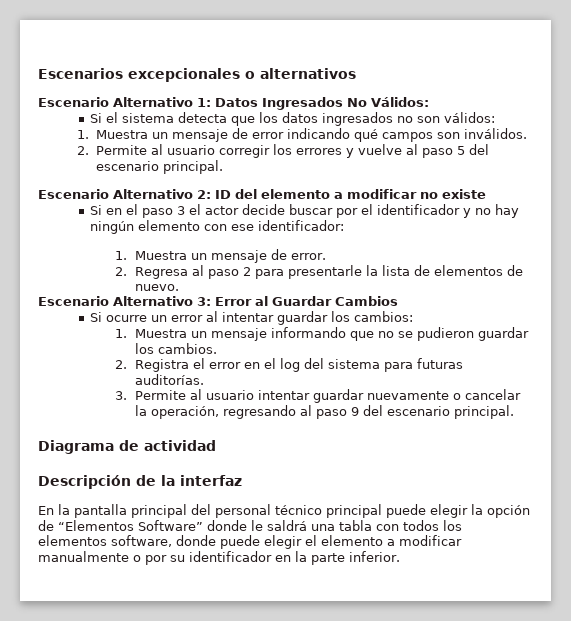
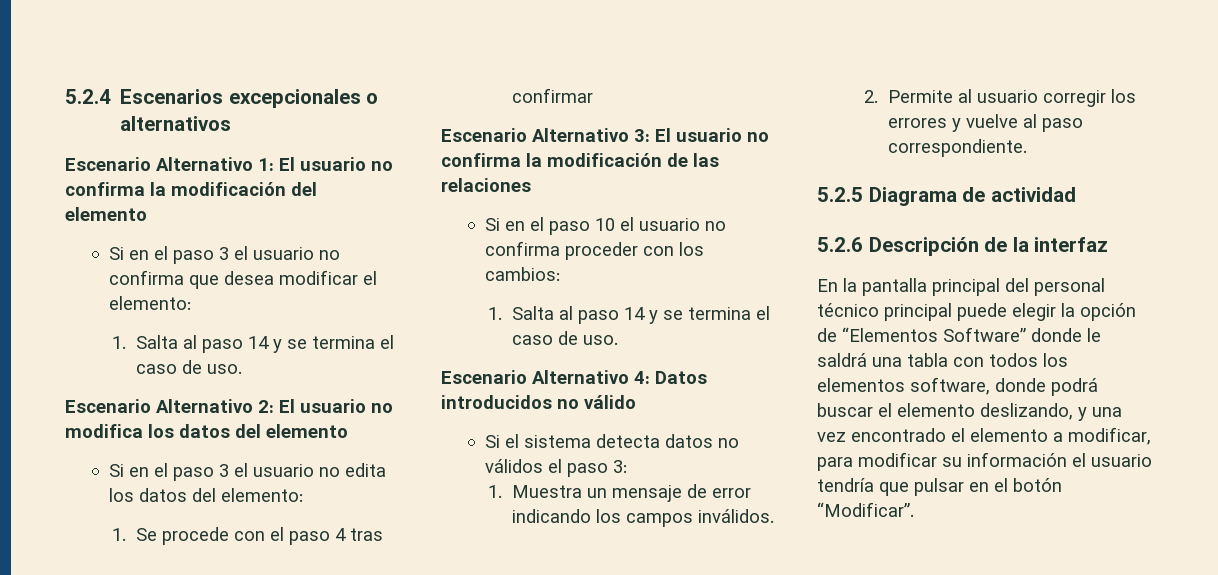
- Escenarios excepcionales o alternativos
+ 5.2.4 Escenarios excepcionales o alternativos
- Escenario Alternativo 1: Datos Ingresados No Válidos:
- Si el sistema detecta que los datos ingresados no son válidos:
+ Escenario Alternativo 1: El usuario no confirma la modificación del elemento
+ Si en el paso 3 el usuario no confirma que desea modificar el elemento:
+ 1. Salta al paso 14 y se termina el caso de uso.
+ Escenario Alternativo 2: El usuario no modifica los datos del elemento
+ Si en el paso 3 el usuario no edita los datos del elemento:
+ 1. Se procede con el paso 4 tras confirmar
+ Escenario Alternativo 3: El usuario no confirma la modificación de las relaciones
+ Si en el paso 10 el usuario no confirma proceder con los cambios:
+ 1. Salta al paso 14 y se termina el caso de uso.
+ Escenario Alternativo 4: Datos introducidos no válido
+ Si el sistema detecta datos no válidos el paso 3:
- 1. Muestra un mensaje de error indicando qué campos son inválidos.
+ 1. Muestra un mensaje de error indicando los campos inválidos.
- 2. Permite al usuario corregir los errores y vuelve al paso 5 del escenario principal.
- Escenario Alternativo 2: ID del elemento a modificar no existe
- Si en el paso 3 el actor decide buscar por el identificador y no hay ningún elemento con ese identificador:
- 1. Muestra un mensaje de error.
- 2. Regresa al paso 2 para presentarle la lista de elementos de nuevo.
- Escenario Alternativo 3: Error al Guardar Cambios
- Si ocurre un error al intentar guardar los cambios:
- 1. Muestra un mensaje informando que no se pudieron guardar los cambios.
- 2. Registra el error en el log del sistema para futuras auditorías.
- 3. Permite al usuario intentar guardar nuevamente o cancelar la operación, regresando al paso 9 del escenario principal.
- Diagrama de actividad
+ 2. Permite al usuario corregir los errores y vuelve al paso correspondiente.
+ 5.2.5 Diagrama de actividad
- Descripción de la interfaz
+ 5.2.6 Descripción de la interfaz
- En la pantalla principal del personal técnico principal puede elegir la opción de “Elementos Software” donde le saldrá una tabla con todos los elementos software, donde puede elegir el elemento a modificar manualmente o por su identificador en la parte inferior.
+ En la pantalla principal del personal técnico principal puede elegir la opción de “Elementos Software” donde le saldrá una tabla con todos los elementos software, donde podrá buscar el elemento deslizando, y una vez encontrado el elemento a modificar, para modificar su información el usuario tendría que pulsar en el botón “Modificar”.

